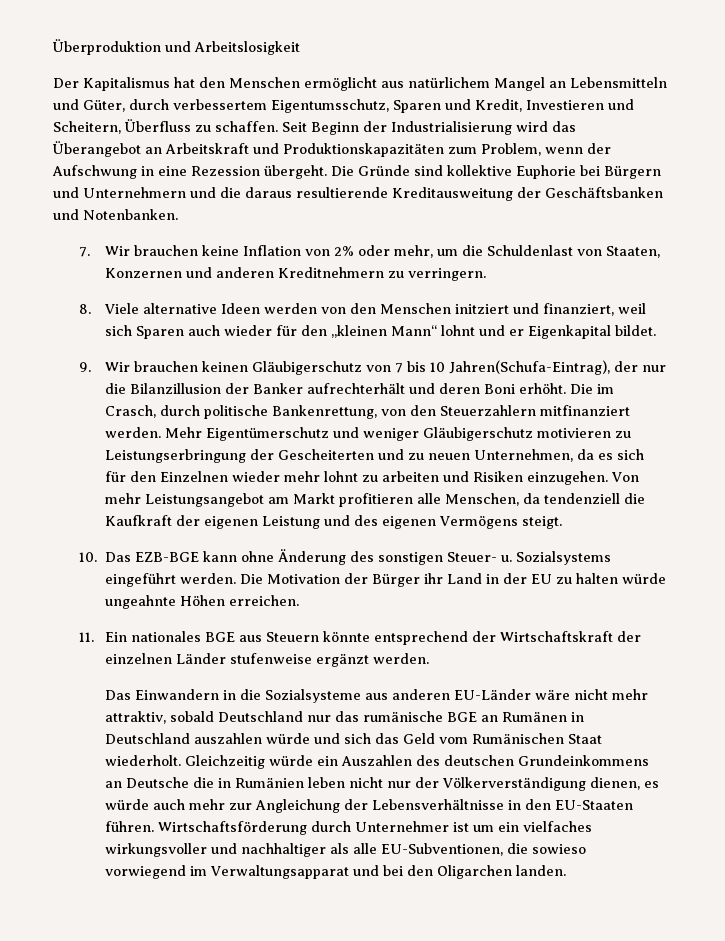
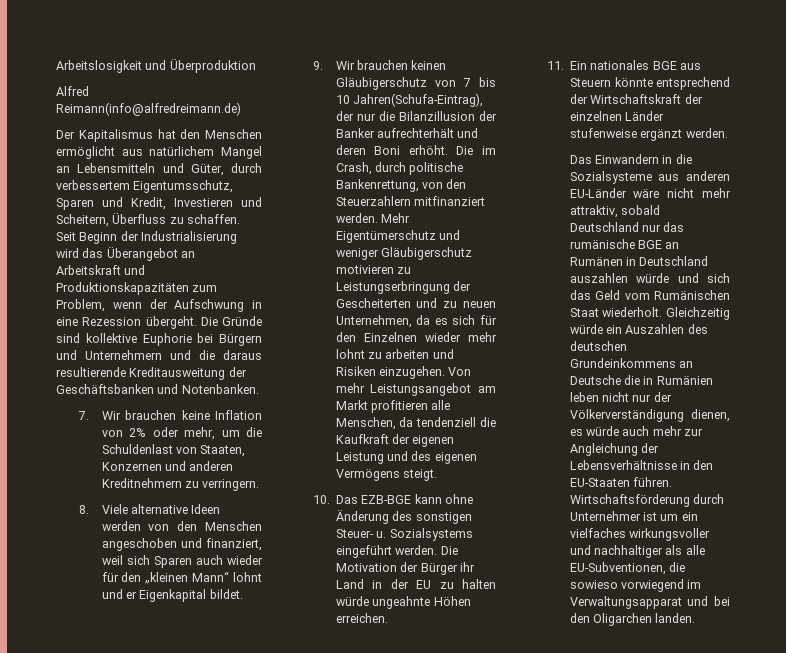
- Überproduktion und Arbeitslosigkeit
+ Arbeitslosigkeit und Überproduktion
+ Alfred Reimann(info@alfredreimann.de)
- 8. Viele alternative Ideen werden von den Menschen initziert und finanziert, weil sich Sparen auch wieder für den „kleinen Mann“ lohnt und er Eigenkapital bildet.
+ 8. Viele alternative Ideen werden von den Menschen angeschoben und finanziert, weil sich Sparen auch wieder für den „kleinen Mann“ lohnt und er Eigenkapital bildet.
- Die im Crasch, durch politische Bankenrettung, von den Steuerzahlern mitfinanziert werden.
+ Die im Crash, durch politische Bankenrettung, von den Steuerzahlern mitfinanziert werden.

